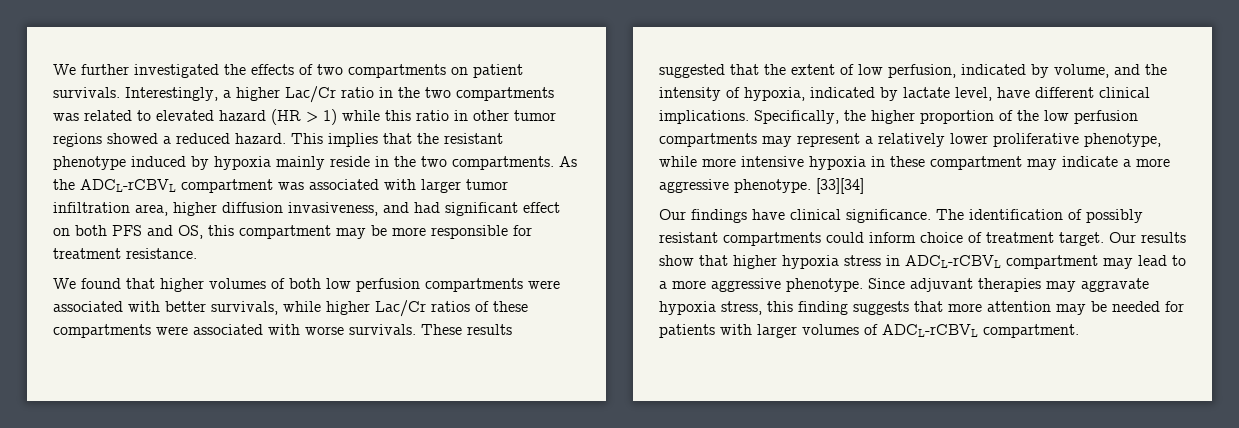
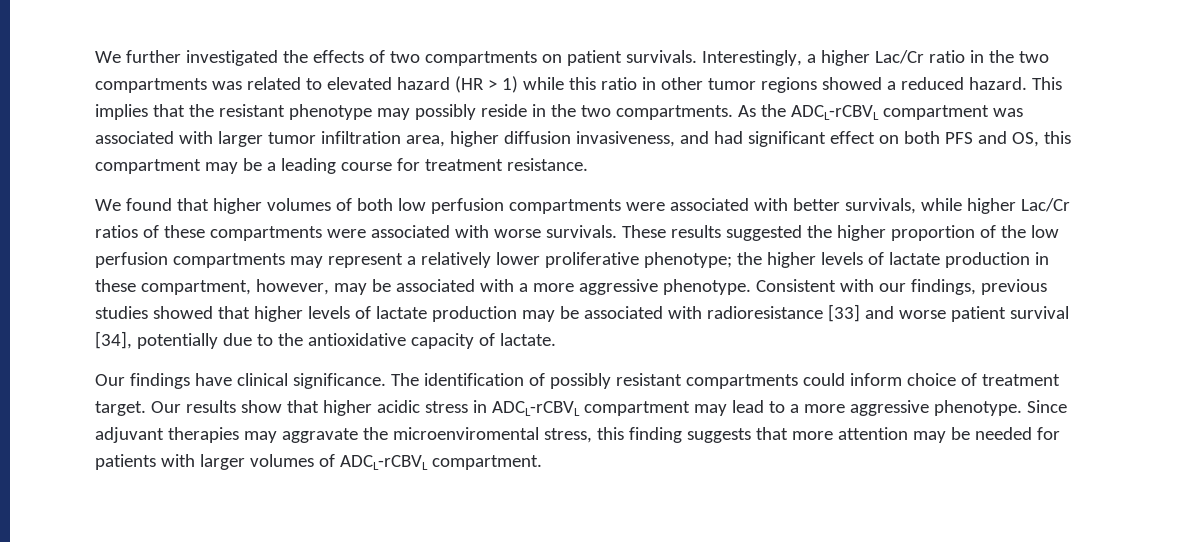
- This implies that the resistant phenotype induced by hypoxia mainly reside in the two compartments.
+ This implies that the resistant phenotype may possibly reside in the two compartments.
- As the ADCL-rCBVL compartment was associated with larger tumor infiltration area, higher diffusion invasiveness, and had significant effect on both PFS and OS, this compartment may be more responsible for treatment resistance.
+ As the ADCL-rCBVL compartment was associated with larger tumor infiltration area, higher diffusion invasiveness, and had significant effect on both PFS and OS, this compartment may be a leading course for treatment resistance.
- These results suggested that the extent of low perfusion, indicated by volume, and the intensity of hypoxia, indicated by lactate level, have different clinical implications. Specifically, the higher proportion of the low perfusion compartments may represent a relatively lower proliferative phenotype, while more intensive hypoxia in these compartment may indicate a more aggressive phenotype. [33][34]
+ These results suggested the higher proportion of the low perfusion compartments may represent a relatively lower proliferative phenotype; the higher levels of lactate production in these compartment, however, may be associated with a more aggressive phenotype. Consistent with our findings, previous studies showed that higher levels of lactate production may be associated with radioresistance [33] and worse patient survival [34], potentially due to the antioxidative capacity of lactate.
- Our results show that higher hypoxia stress in ADCL-rCBVL compartment may lead to a more aggressive phenotype.
+ Our results show that higher acidic stress in ADCL-rCBVL compartment may lead to a more aggressive phenotype.
- Since adjuvant therapies may aggravate hypoxia stress, this finding suggests that more attention may be needed for patients with larger volumes of ADCL-rCBVL compartment.
+ Since adjuvant therapies may aggravate the microenviromental stress, this finding suggests that more attention may be needed for patients with larger volumes of ADCL-rCBVL compartment.

